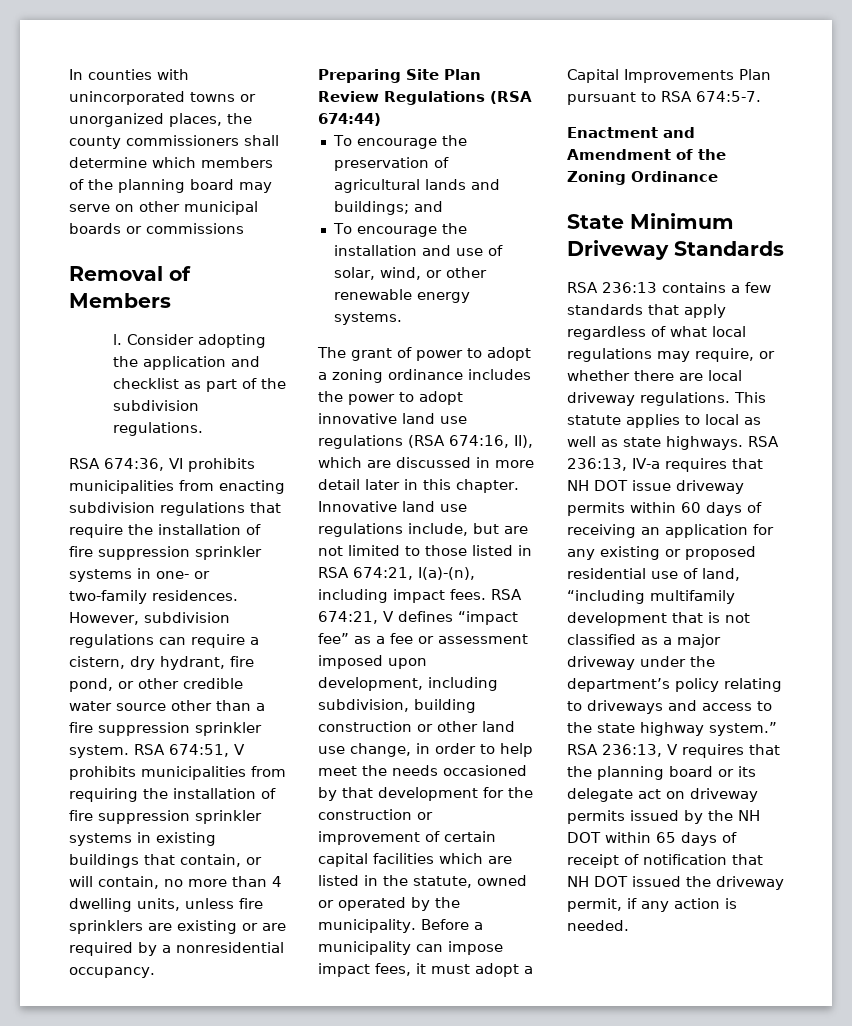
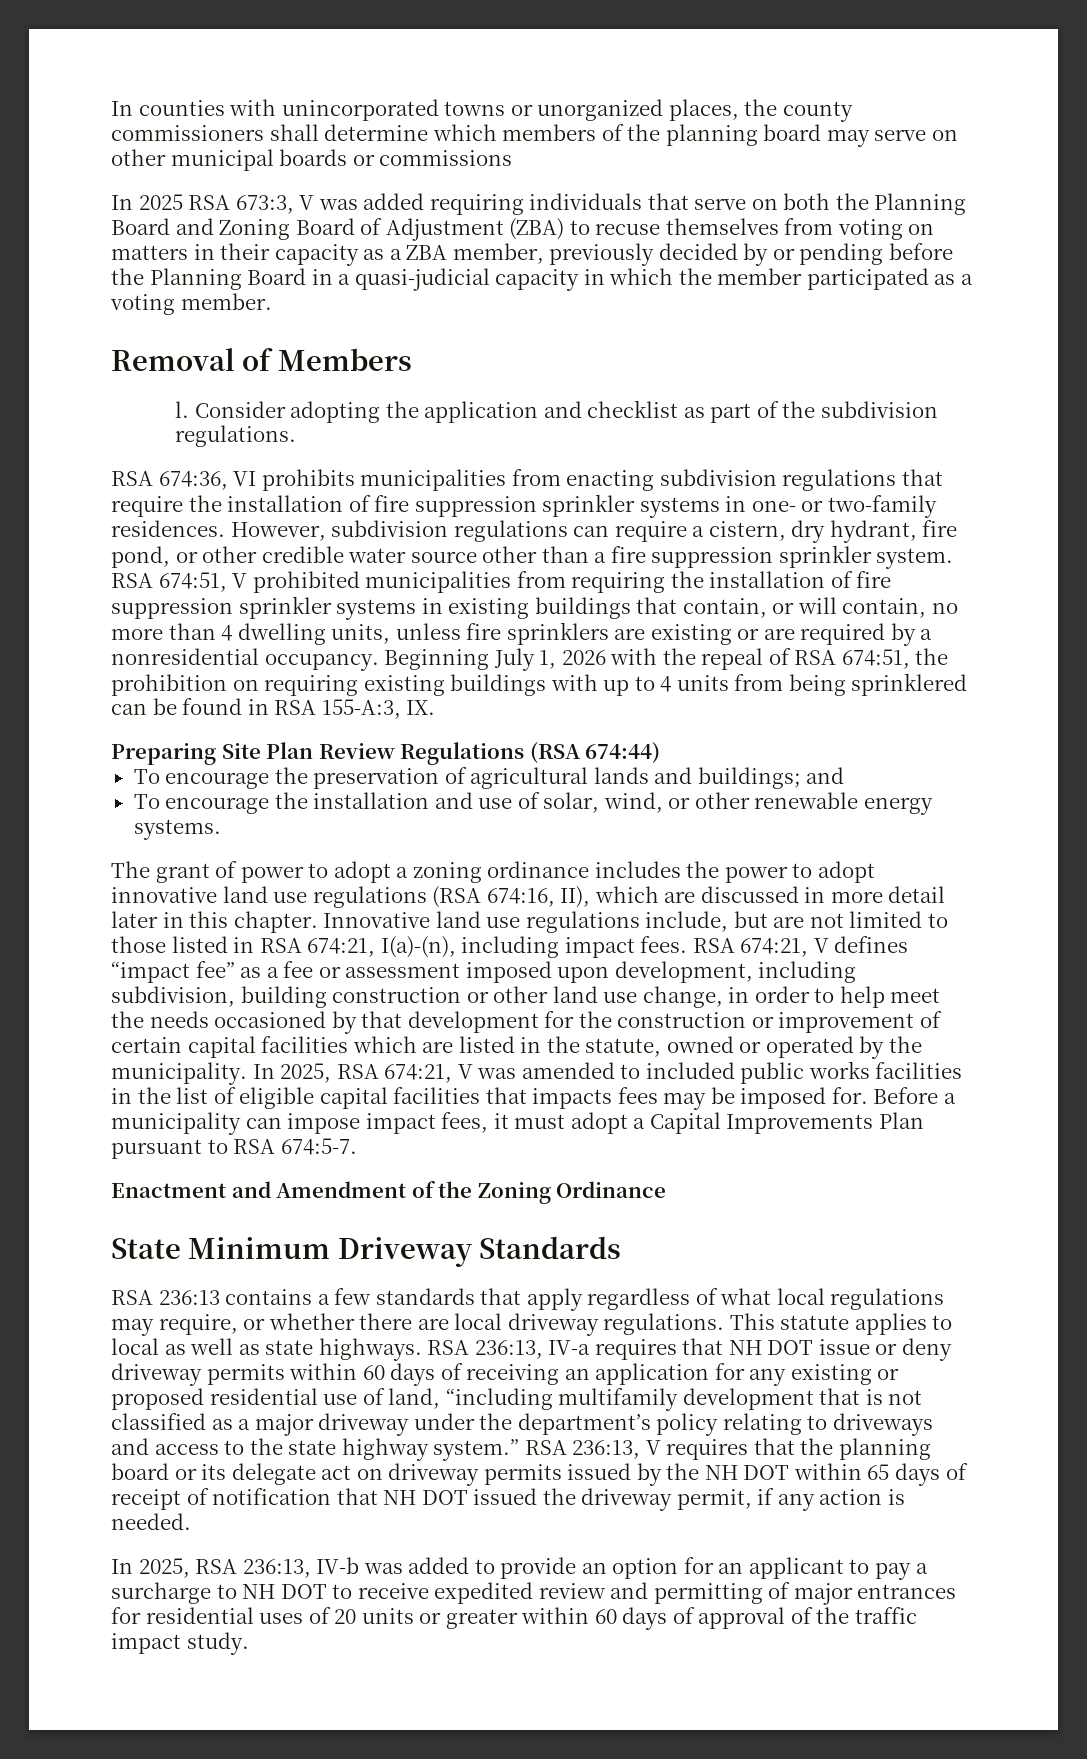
+ In 2025 RSA 673:3, V was added requiring individuals that serve on both the Planning Board and Zoning Board of Adjustment (ZBA) to recuse themselves from voting on matters in their capacity as a ZBA member, previously decided by or pending before the Planning Board in a quasi-judicial capacity in which the member participated as a voting member.
- RSA 674:51, V prohibits municipalities from requiring the installation of fire suppression sprinkler systems in existing buildings that contain, or will contain, no more than 4 dwelling units, unless fire sprinklers are existing or are required by a nonresidential occupancy.
+ RSA 674:51, V prohibited municipalities from requiring the installation of fire suppression sprinkler systems in existing buildings that contain, or will contain, no more than 4 dwelling units, unless fire sprinklers are existing or are required by a nonresidential occupancy. Beginning July 1, 2026 with the repeal of RSA 674:51, the prohibition on requiring existing buildings with up to 4 units from being sprinklered can be found in RSA 155-A:3, IX.
+ In 2025, RSA 674:21, V was amended to included public works facilities in the list of eligible capital facilities that impacts fees may be imposed for.
- RSA 236:13, IV-a requires that NH DOT issue driveway permits within 60 days of receiving an application for any existing or proposed residential use of land, “including multifamily development that is not classified as a major driveway under the department’s policy relating to driveways and access to the state highway system.”
+ RSA 236:13, IV-a requires that NH DOT issue or deny driveway permits within 60 days of receiving an application for any existing or proposed residential use of land, “including multifamily development that is not classified as a major driveway under the department’s policy relating to driveways and access to the state highway system.”
+ In 2025, RSA 236:13, IV-b was added to provide an option for an applicant to pay a surcharge to NH DOT to receive expedited review and permitting of major entrances for residential uses of 20 units or greater within 60 days of approval of the traffic impact study.

